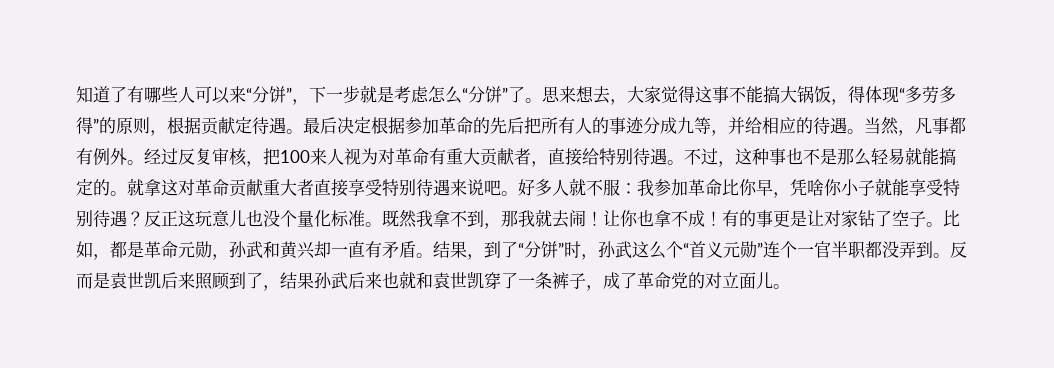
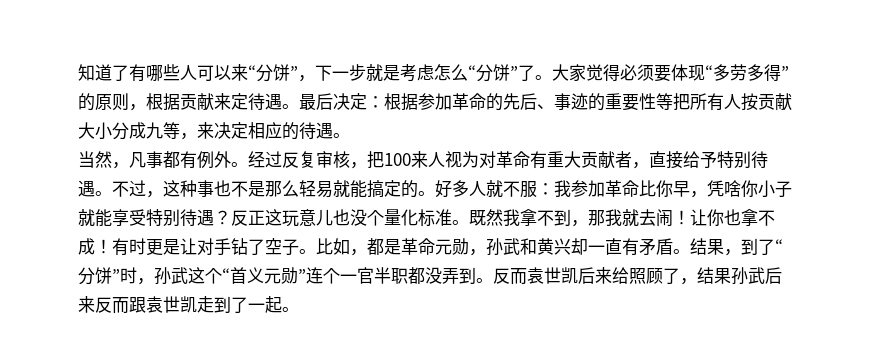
- 思来想去，大家觉得这事不能搞大锅饭，得体现“多劳多得”的原则，根据贡献定待遇。
+ 大家觉得必须要体现“多劳多得”的原则，根据贡献来定待遇。
- 最后决定根据参加革命的先后把所有人的事迹分成九等，并给相应的待遇。当然，凡事都有例外。
+ 最后决定：根据参加革命的先后、事迹的重要性等把所有人按贡献大小分成九等，来决定相应的待遇。
+ 当然，凡事都有例外。
- 经过反复审核，把100来人视为对革命有重大贡献者，直接给特别待遇。
+ 经过反复审核，把100来人视为对革命有重大贡献者，直接给予特别待遇。
- 就拿这对革命贡献重大者直接享受特别待遇来说吧。
- 有的事更是让对家钻了空子。
+ 有时更是让对手钻了空子。
- 结果，到了“分饼”时，孙武这么个“首义元勋”连个一官半职都没弄到。
+ 结果，到了“分饼”时，孙武这个“首义元勋”连个一官半职都没弄到。
- 反而是袁世凯后来照顾到了，结果孙武后来也就和袁世凯穿了一条裤子，成了革命党的对立面儿。
+ 反而袁世凯后来给照顾了，结果孙武后来反而跟袁世凯走到了一起。

